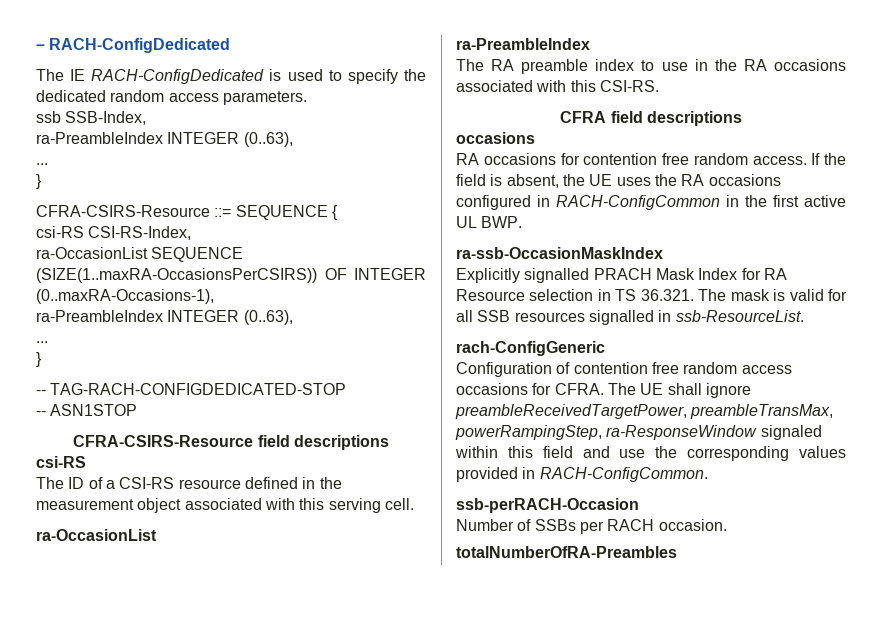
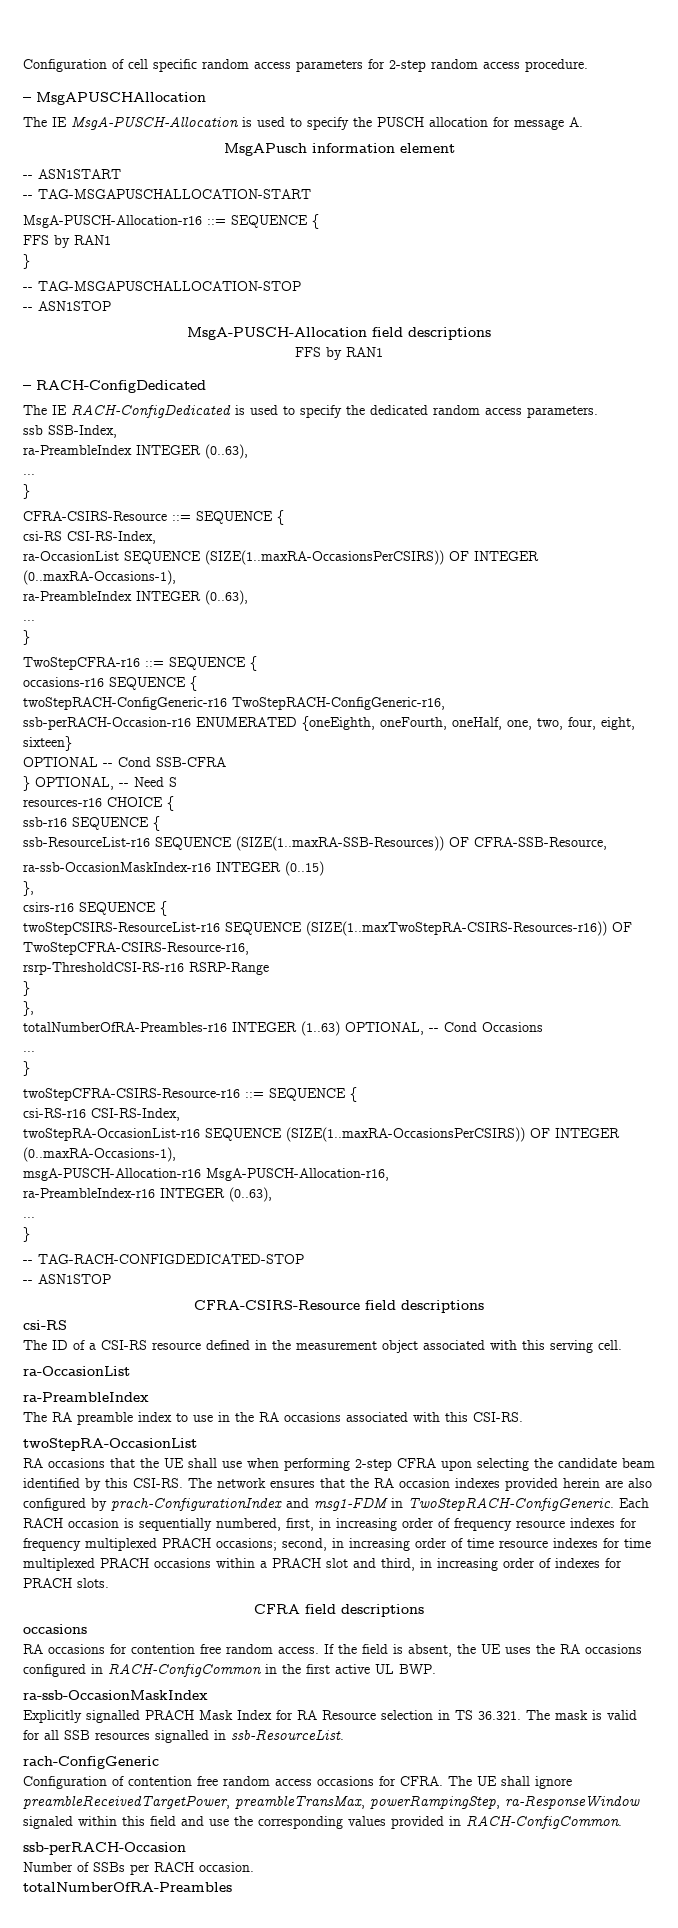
+ Configuration of cell specific random access parameters for 2-step random access procedure.
+ – MsgAPUSCHAllocation
+ The IE MsgA-PUSCH-Allocation is used to specify the PUSCH allocation for message A.
+ MsgAPusch information element
+ -- ASN1START
+ -- TAG-MSGAPUSCHALLOCATION-START
+ MsgA-PUSCH-Allocation-r16 ::= SEQUENCE {
+ FFS by RAN1
+ }
+ -- TAG-MSGAPUSCHALLOCATION-STOP
+ -- ASN1STOP
+ MsgA-PUSCH-Allocation field descriptions
+ FFS by RAN1
+ TwoStepCFRA-r16 ::= SEQUENCE {
+ occasions-r16 SEQUENCE {
+ twoStepRACH-ConfigGeneric-r16 TwoStepRACH-ConfigGeneric-r16,
+ ssb-perRACH-Occasion-r16 ENUMERATED {oneEighth, oneFourth, oneHalf, one, two, four, eight, sixteen}
+ OPTIONAL -- Cond SSB-CFRA
+ } OPTIONAL, -- Need S
+ resources-r16 CHOICE {
+ ssb-r16 SEQUENCE {
+ ssb-ResourceList-r16 SEQUENCE (SIZE(1..maxRA-SSB-Resources)) OF CFRA-SSB-Resource,
+ ra-ssb-OccasionMaskIndex-r16 INTEGER (0..15)
+ },
+ csirs-r16 SEQUENCE {
+ twoStepCSIRS-ResourceList-r16 SEQUENCE (SIZE(1..maxTwoStepRA-CSIRS-Resources-r16)) OF TwoStepCFRA-CSIRS-Resource-r16,
+ rsrp-ThresholdCSI-RS-r16 RSRP-Range
+ }
+ },
+ totalNumberOfRA-Preambles-r16 INTEGER (1..63) OPTIONAL, -- Cond Occasions
+ ...
+ }
+ twoStepCFRA-CSIRS-Resource-r16 ::= SEQUENCE {
+ csi-RS-r16 CSI-RS-Index,
+ twoStepRA-OccasionList-r16 SEQUENCE (SIZE(1..maxRA-OccasionsPerCSIRS)) OF INTEGER (0..maxRA-Occasions-1),
+ msgA-PUSCH-Allocation-r16 MsgA-PUSCH-Allocation-r16,
+ ra-PreambleIndex-r16 INTEGER (0..63),
+ ...
+ }
+ twoStepRA-OccasionList
+ RA occasions that the UE shall use when performing 2-step CFRA upon selecting the candidate beam identified by this CSI-RS. The network ensures that the RA occasion indexes provided herein are also configured by prach-ConfigurationIndex and msg1-FDM in TwoStepRACH-ConfigGeneric. Each RACH occasion is sequentially numbered, first, in increasing order of frequency resource indexes for frequency multiplexed PRACH occasions; second, in increasing order of time resource indexes for time multiplexed PRACH occasions within a PRACH slot and third, in increasing order of indexes for PRACH slots.

